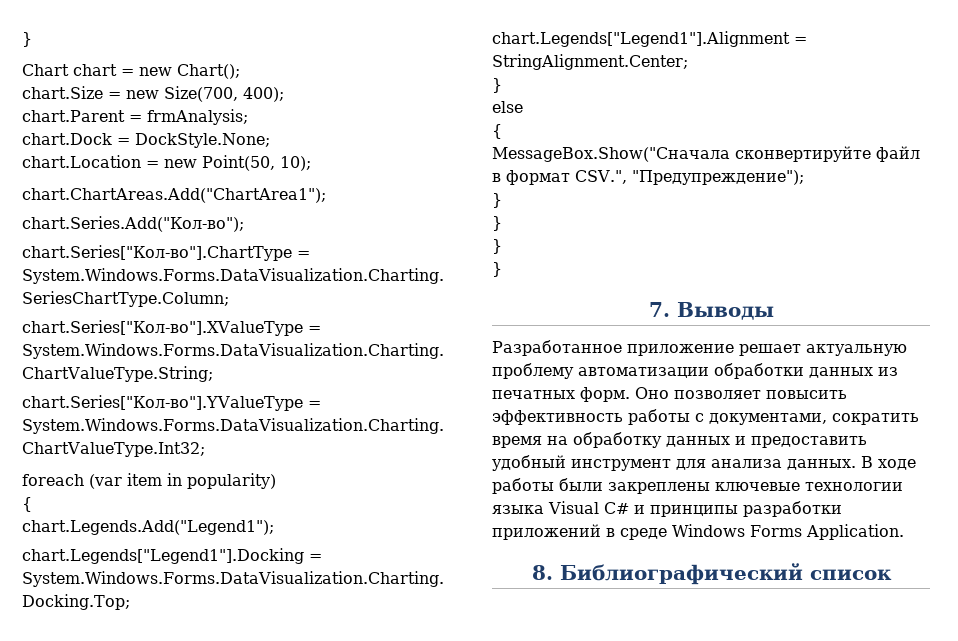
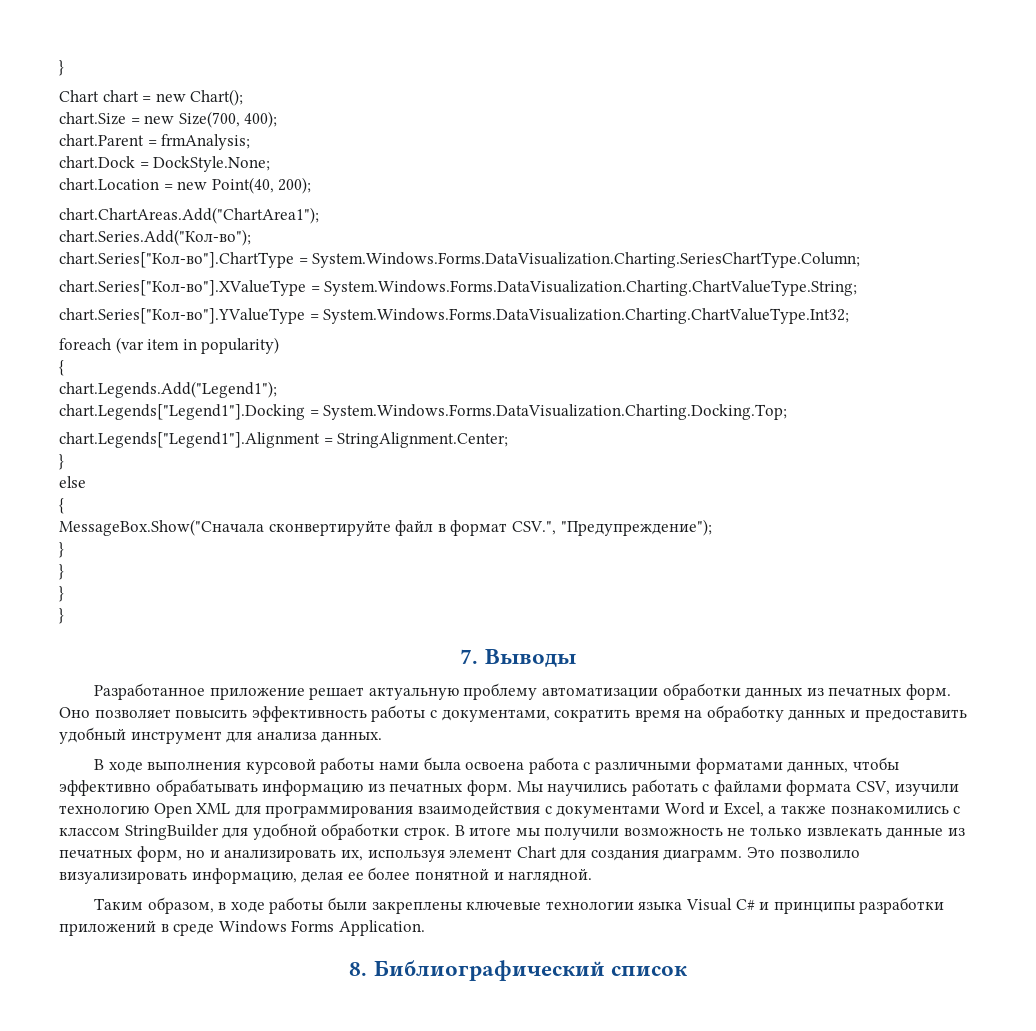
- chart.Location = new Point(50, 10);
+ chart.Location = new Point(40, 200);
- Оно позволяет повысить эффективность работы с документами, сократить время на обработку данных и предоставить удобный инструмент для анализа данных. В ходе работы были закреплены ключевые технологии языка Visual C# и принципы разработки приложений в среде Windows Forms Application.
+ Оно позволяет повысить эффективность работы с документами, сократить время на обработку данных и предоставить удобный инструмент для анализа данных.
+ В ходе выполнения курсовой работы нами была освоена работа с различными форматами данных, чтобы эффективно обрабатывать информацию из печатных форм. Мы научились работать с файлами формата CSV, изучили технологию Open XML для программирования взаимодействия с документами Word и Excel, а также познакомились с классом StringBuilder для удобной обработки строк. В итоге мы получили возможность не только извлекать данные из печатных форм, но и анализировать их, используя элемент Chart для создания диаграмм. Это позволило визуализировать информацию, делая ее более понятной и наглядной.
+ Таким образом, в ходе работы были закреплены ключевые технологии языка Visual C# и принципы разработки приложений в среде Windows Forms Application.

